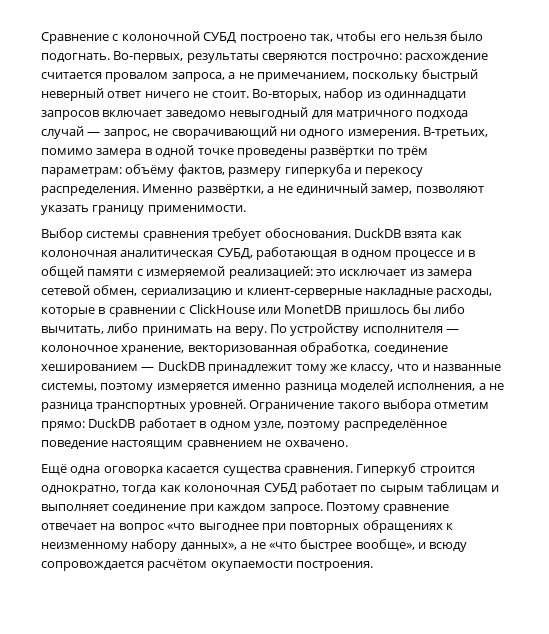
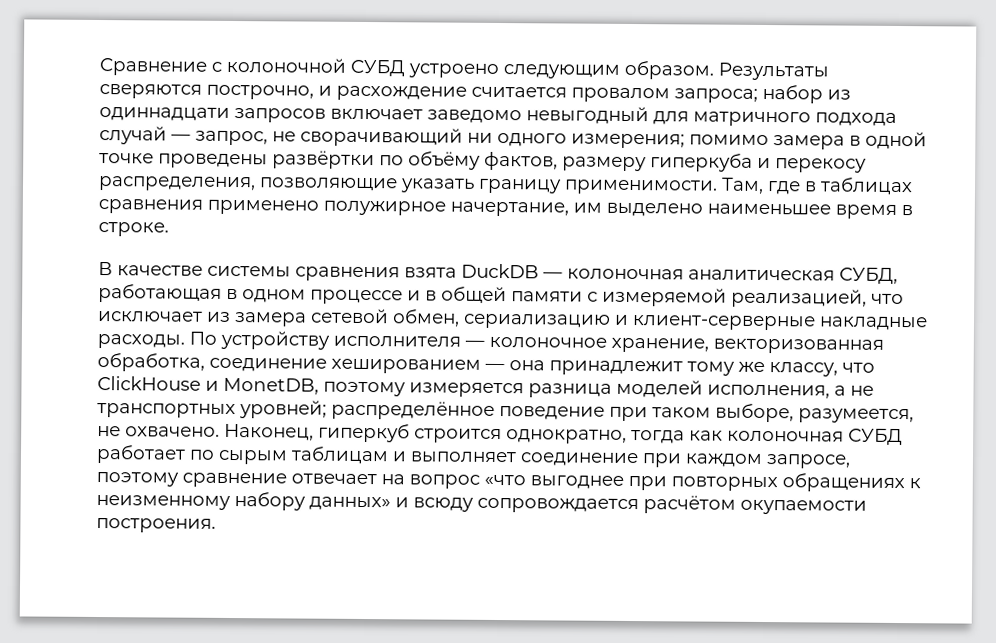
- Сравнение с колоночной СУБД построено так, чтобы его нельзя было подогнать. Во-первых, результаты сверяются построчно: расхождение считается провалом запроса, а не примечанием, поскольку быстрый неверный ответ ничего не стоит. Во-вторых, набор из одиннадцати запросов включает заведомо невыгодный для матричного подхода случай — запрос, не сворачивающий ни одного измерения. В-третьих, помимо замера в одной точке проведены развёртки по трём параметрам: объёму фактов, размеру гиперкуба и перекосу распределения. Именно развёртки, а не единичный замер, позволяют указать границу применимости.
- Выбор системы сравнения требует обоснования. DuckDB взята как колоночная аналитическая СУБД, работающая в одном процессе и в общей памяти с измеряемой реализацией: это исключает из замера сетевой обмен, сериализацию и клиент-серверные накладные расходы, которые в сравнении с ClickHouse или MonetDB пришлось бы либо вычитать, либо принимать на веру.
+ Сравнение с колоночной СУБД устроено следующим образом. Результаты сверяются построчно, и расхождение считается провалом запроса; набор из одиннадцати запросов включает заведомо невыгодный для матричного подхода случай — запрос, не сворачивающий ни одного измерения; помимо замера в одной точке проведены развёртки по объёму фактов, размеру гиперкуба и перекосу распределения, позволяющие указать границу применимости. Там, где в таблицах сравнения применено полужирное начертание, им выделено наименьшее время в строке.
+ В качестве системы сравнения взята DuckDB — колоночная аналитическая СУБД, работающая в одном процессе и в общей памяти с измеряемой реализацией, что исключает из замера сетевой обмен, сериализацию и клиент-серверные накладные расходы.
- По устройству исполнителя — колоночное хранение, векторизованная обработка, соединение хешированием — DuckDB принадлежит тому же классу, что и названные системы, поэтому измеряется именно разница моделей исполнения, а не разница транспортных уровней. Ограничение такого выбора отметим прямо: DuckDB работает в одном узле, поэтому распределённое поведение настоящим сравнением не охвачено.
- Ещё одна оговорка касается существа сравнения. Гиперкуб строится однократно, тогда как колоночная СУБД работает по сырым таблицам и выполняет соединение при каждом запросе. Поэтому сравнение отвечает на вопрос «что выгоднее при повторных обращениях к неизменному набору данных», а не «что быстрее вообще», и всюду сопровождается расчётом окупаемости построения.
+ По устройству исполнителя — колоночное хранение, векторизованная обработка, соединение хешированием — она принадлежит тому же классу, что ClickHouse и MonetDB, поэтому измеряется разница моделей исполнения, а не транспортных уровней; распределённое поведение при таком выборе, разумеется, не охвачено. Наконец, гиперкуб строится однократно, тогда как колоночная СУБД работает по сырым таблицам и выполняет соединение при каждом запросе, поэтому сравнение отвечает на вопрос «что выгоднее при повторных обращениях к неизменному набору данных» и всюду сопровождается расчётом окупаемости построения.

